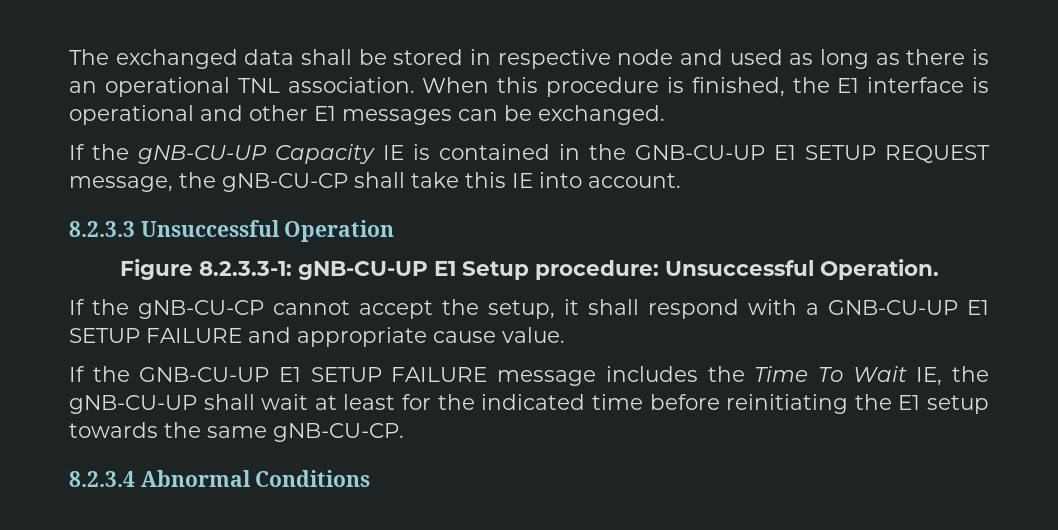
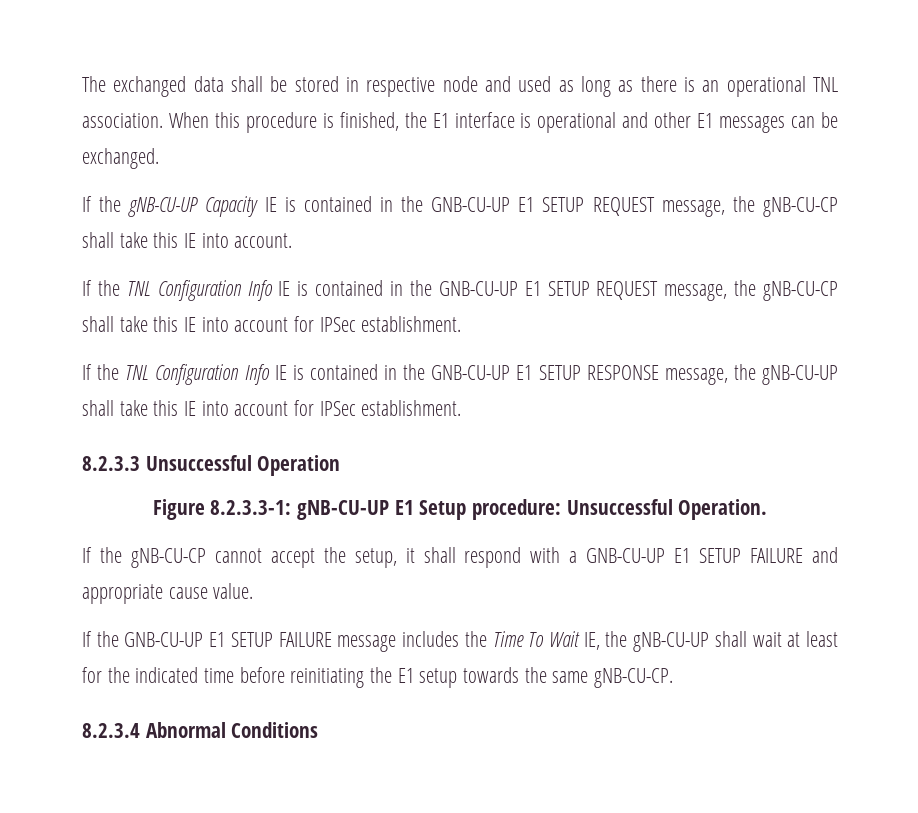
+ If the TNL Configuration Info IE is contained in the GNB-CU-UP E1 SETUP REQUEST message, the gNB-CU-CP shall take this IE into account for IPSec establishment.
+ If the TNL Configuration Info IE is contained in the GNB-CU-UP E1 SETUP RESPONSE message, the gNB-CU-UP shall take this IE into account for IPSec establishment.

